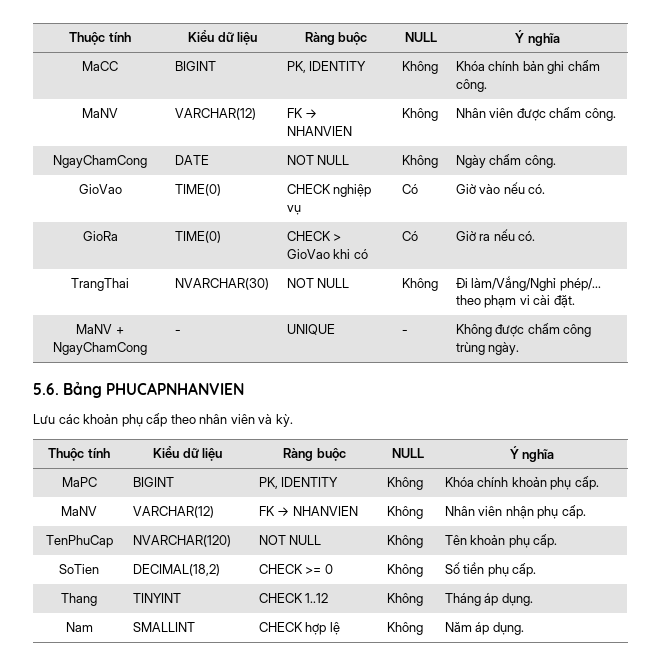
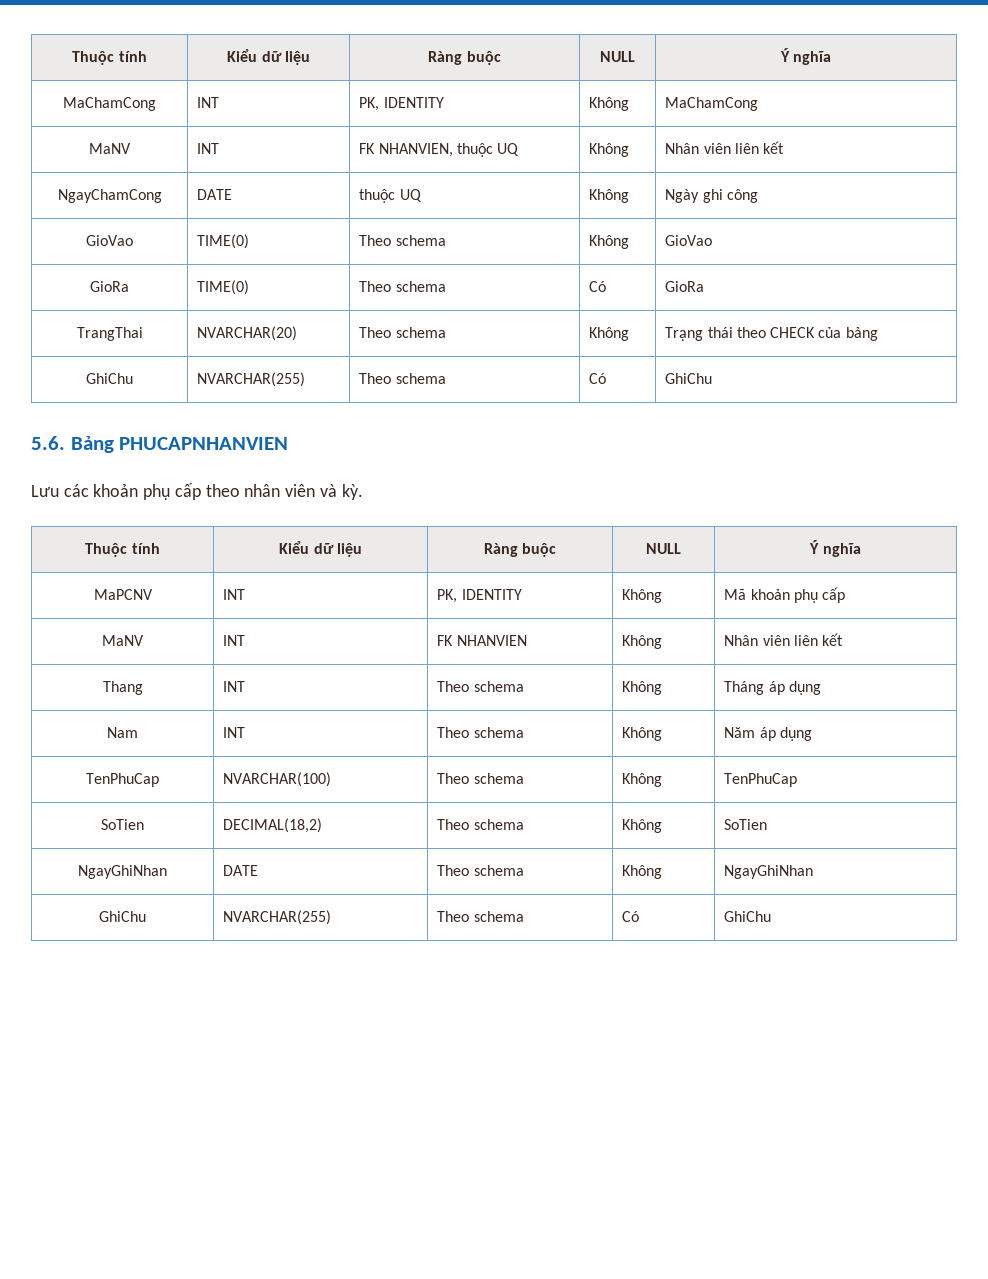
- MaCC | BIGINT | PK, IDENTITY | Không | Khóa chính bản ghi chấm công.
- MaNV | VARCHAR(12) | FK → NHANVIEN | Không | Nhân viên được chấm công.
+ MaChamCong | INT | PK, IDENTITY | Không | MaChamCong
+ MaNV | INT | FK NHANVIEN, thuộc UQ | Không | Nhân viên liên kết
- NgayChamCong | DATE | NOT NULL | Không | Ngày chấm công.
+ NgayChamCong | DATE | thuộc UQ | Không | Ngày ghi công
- GioVao | TIME(0) | CHECK nghiệp vụ | Có | Giờ vào nếu có.
- GioRa | TIME(0) | CHECK > GioVao khi có | Có | Giờ ra nếu có.
- TrangThai | NVARCHAR(30) | NOT NULL | Không | Đi làm/Vắng/Nghỉ phép/... theo phạm vi cài đặt.
- MaNV + NgayChamCong | - | UNIQUE | - | Không được chấm công trùng ngày.
+ GioVao | TIME(0) | Theo schema | Không | GioVao
+ GioRa | TIME(0) | Theo schema | Có | GioRa
+ TrangThai | NVARCHAR(20) | Theo schema | Không | Trạng thái theo CHECK của bảng
+ GhiChu | NVARCHAR(255) | Theo schema | Có | GhiChu
- MaPC | BIGINT | PK, IDENTITY | Không | Khóa chính khoản phụ cấp.
- MaNV | VARCHAR(12) | FK → NHANVIEN | Không | Nhân viên nhận phụ cấp.
- TenPhuCap | NVARCHAR(120) | NOT NULL | Không | Tên khoản phụ cấp.
- SoTien | DECIMAL(18,2) | CHECK >= 0 | Không | Số tiền phụ cấp.
- Thang | TINYINT | CHECK 1..12 | Không | Tháng áp dụng.
- Nam | SMALLINT | CHECK hợp lệ | Không | Năm áp dụng.
+ MaPCNV | INT | PK, IDENTITY | Không | Mã khoản phụ cấp
+ MaNV | INT | FK NHANVIEN | Không | Nhân viên liên kết
+ Thang | INT | Theo schema | Không | Tháng áp dụng
+ Nam | INT | Theo schema | Không | Năm áp dụng
+ TenPhuCap | NVARCHAR(100) | Theo schema | Không | TenPhuCap
+ SoTien | DECIMAL(18,2) | Theo schema | Không | SoTien
+ NgayGhiNhan | DATE | Theo schema | Không | NgayGhiNhan
+ GhiChu | NVARCHAR(255) | Theo schema | Có | GhiChu

